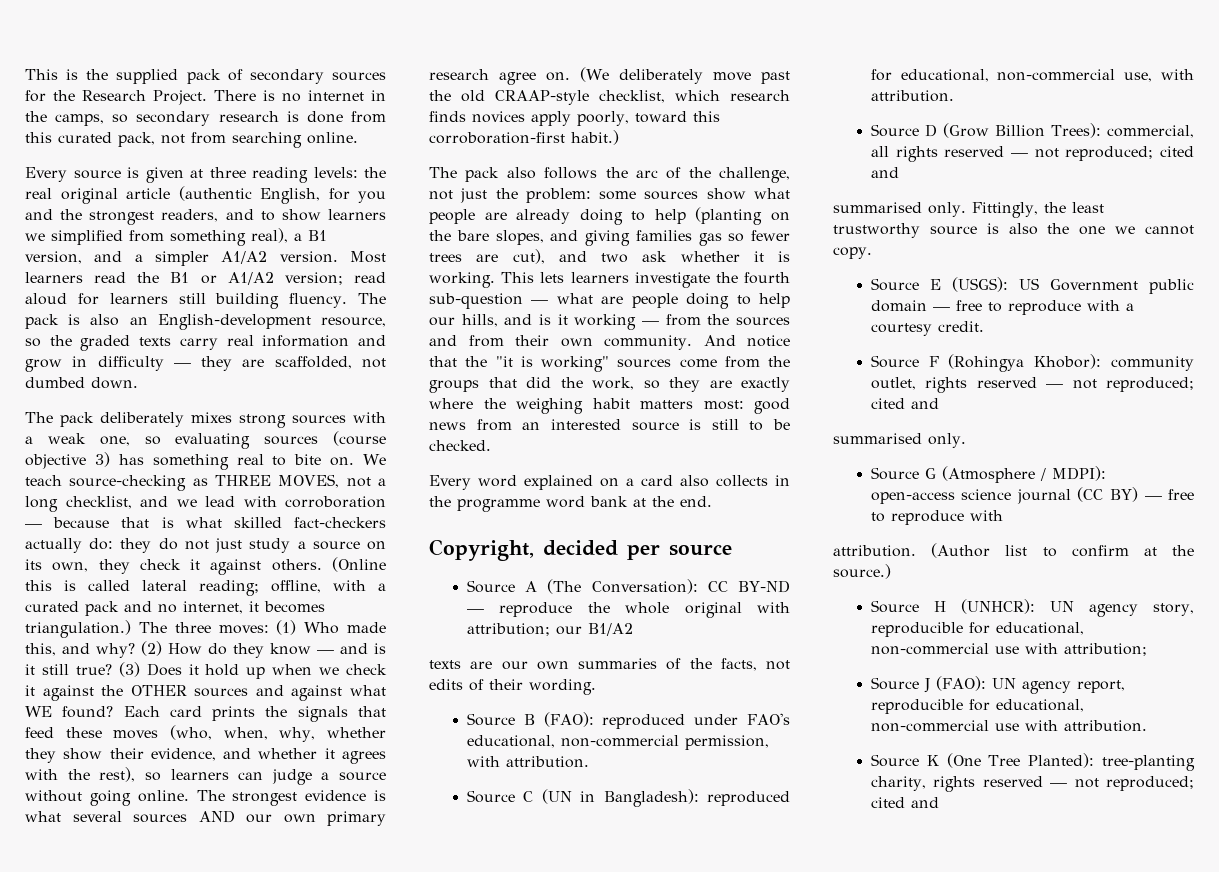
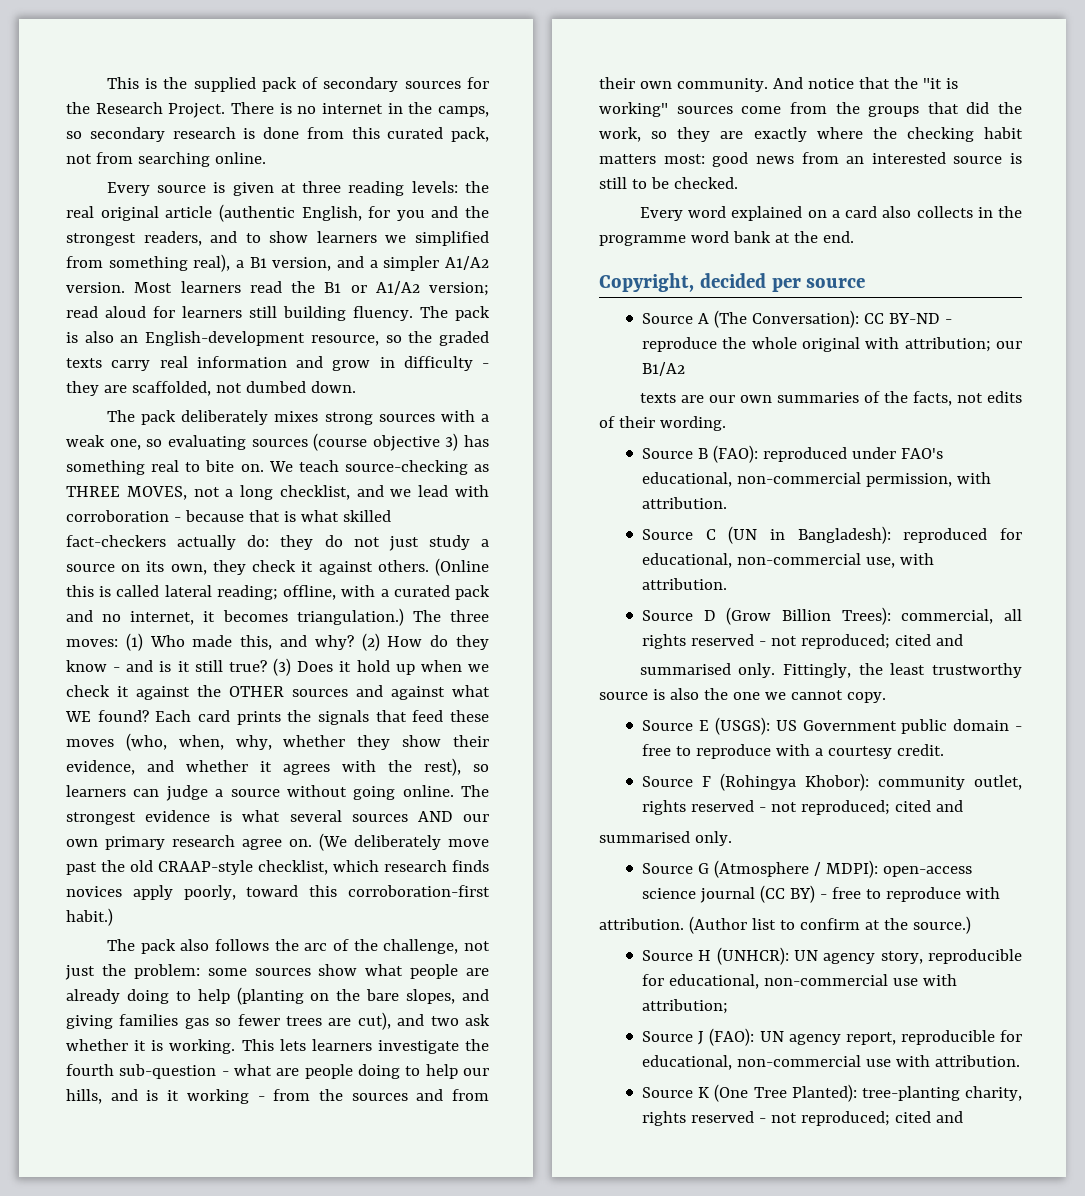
- The pack is also an English-development resource, so the graded texts carry real information and grow in difficulty — they are scaffolded, not dumbed down.
+ The pack is also an English-development resource, so the graded texts carry real information and grow in difficulty - they are scaffolded, not dumbed down.
- We teach source-checking as THREE MOVES, not a long checklist, and we lead with corroboration — because that is what skilled fact-checkers actually do: they do not just study a source on its own, they check it against others.
+ We teach source-checking as THREE MOVES, not a long checklist, and we lead with corroboration - because that is what skilled fact-checkers actually do: they do not just study a source on its own, they check it against others.
- (2) How do they know — and is it still true?
+ (2) How do they know - and is it still true?
- This lets learners investigate the fourth sub-question — what are people doing to help our hills, and is it working — from the sources and from their own community.
+ This lets learners investigate the fourth sub-question - what are people doing to help our hills, and is it working - from the sources and from their own community.
- And notice that the "it is working" sources come from the groups that did the work, so they are exactly where the weighing habit matters most: good news from an interested source is still to be checked.
+ And notice that the "it is working" sources come from the groups that did the work, so they are exactly where the checking habit matters most: good news from an interested source is still to be checked.
- Source A (The Conversation): CC BY-ND — reproduce the whole original with attribution; our B1/A2
+ Source A (The Conversation): CC BY-ND - reproduce the whole original with attribution; our B1/A2
- Source D (Grow Billion Trees): commercial, all rights reserved — not reproduced; cited and
+ Source D (Grow Billion Trees): commercial, all rights reserved - not reproduced; cited and
- Source E (USGS): US Government public domain — free to reproduce with a courtesy credit.
+ Source E (USGS): US Government public domain - free to reproduce with a courtesy credit.
- Source F (Rohingya Khobor): community outlet, rights reserved — not reproduced; cited and
+ Source F (Rohingya Khobor): community outlet, rights reserved - not reproduced; cited and
- Source G (Atmosphere / MDPI): open-access science journal (CC BY) — free to reproduce with
+ Source G (Atmosphere / MDPI): open-access science journal (CC BY) - free to reproduce with
- Source K (One Tree Planted): tree-planting charity, rights reserved — not reproduced; cited and
+ Source K (One Tree Planted): tree-planting charity, rights reserved - not reproduced; cited and

